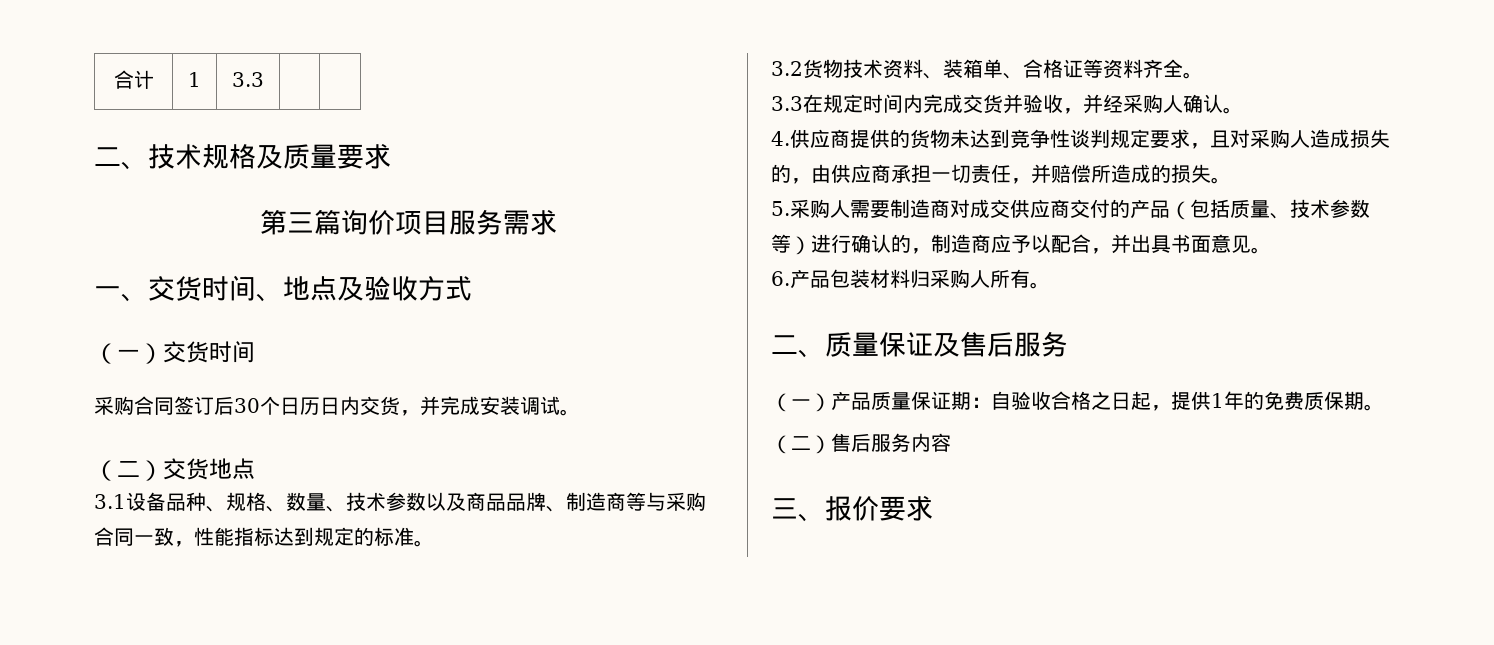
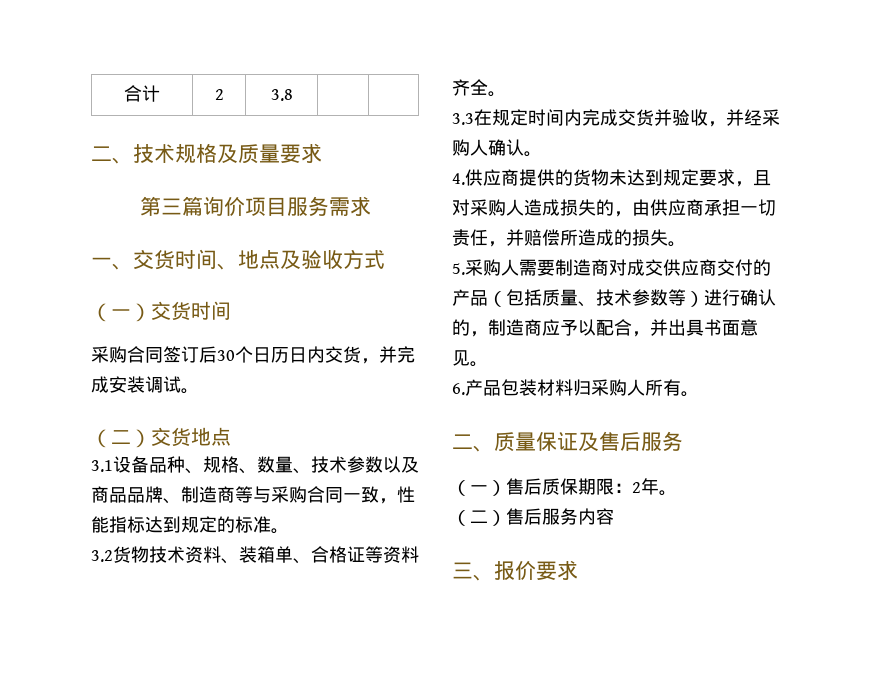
- 合计 | 1 | 3.3 | |
+ 合计 | 2 | 3.8 | |
- 4.供应商提供的货物未达到竞争性谈判规定要求，且对采购人造成损失的，由供应商承担一切责任，并赔偿所造成的损失。
+ 4.供应商提供的货物未达到规定要求，且对采购人造成损失的，由供应商承担一切责任，并赔偿所造成的损失。
- （一）产品质量保证期：自验收合格之日起，提供1年的免费质保期。
+ （一）售后质保期限：2年。

